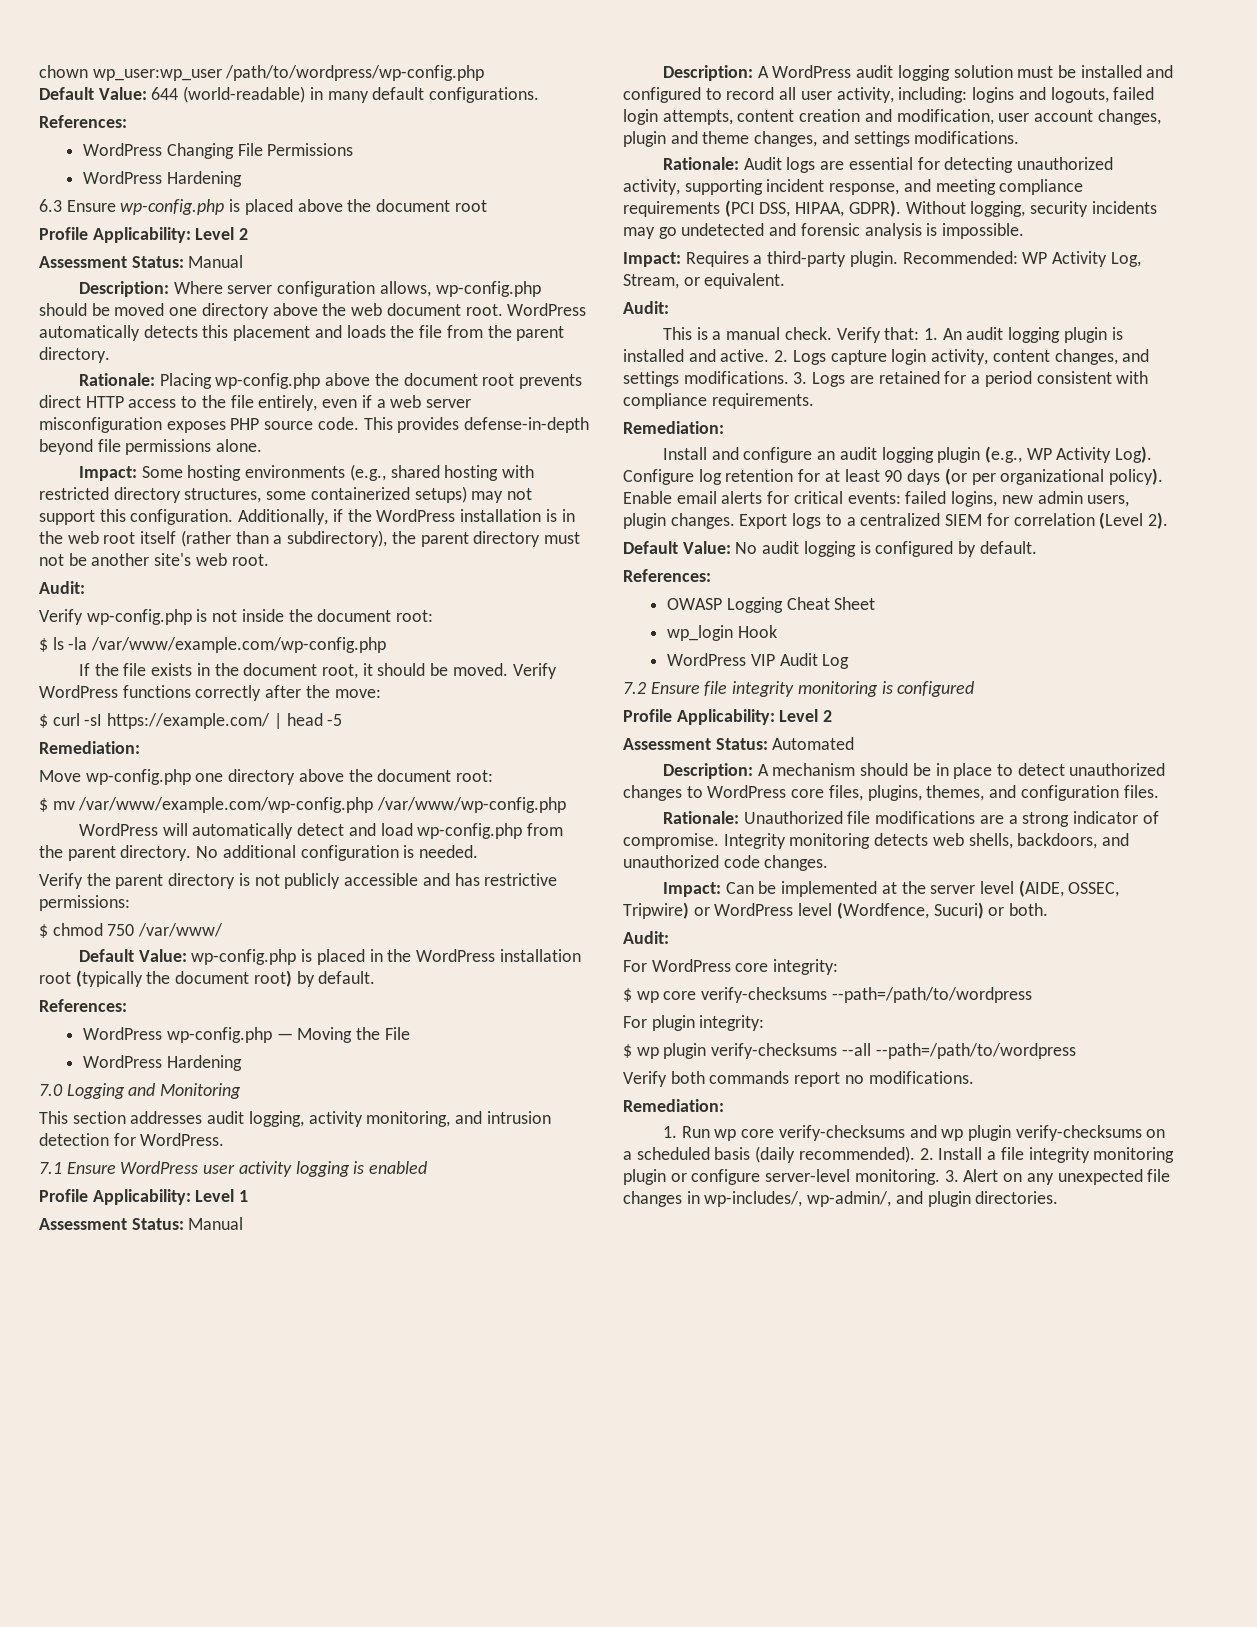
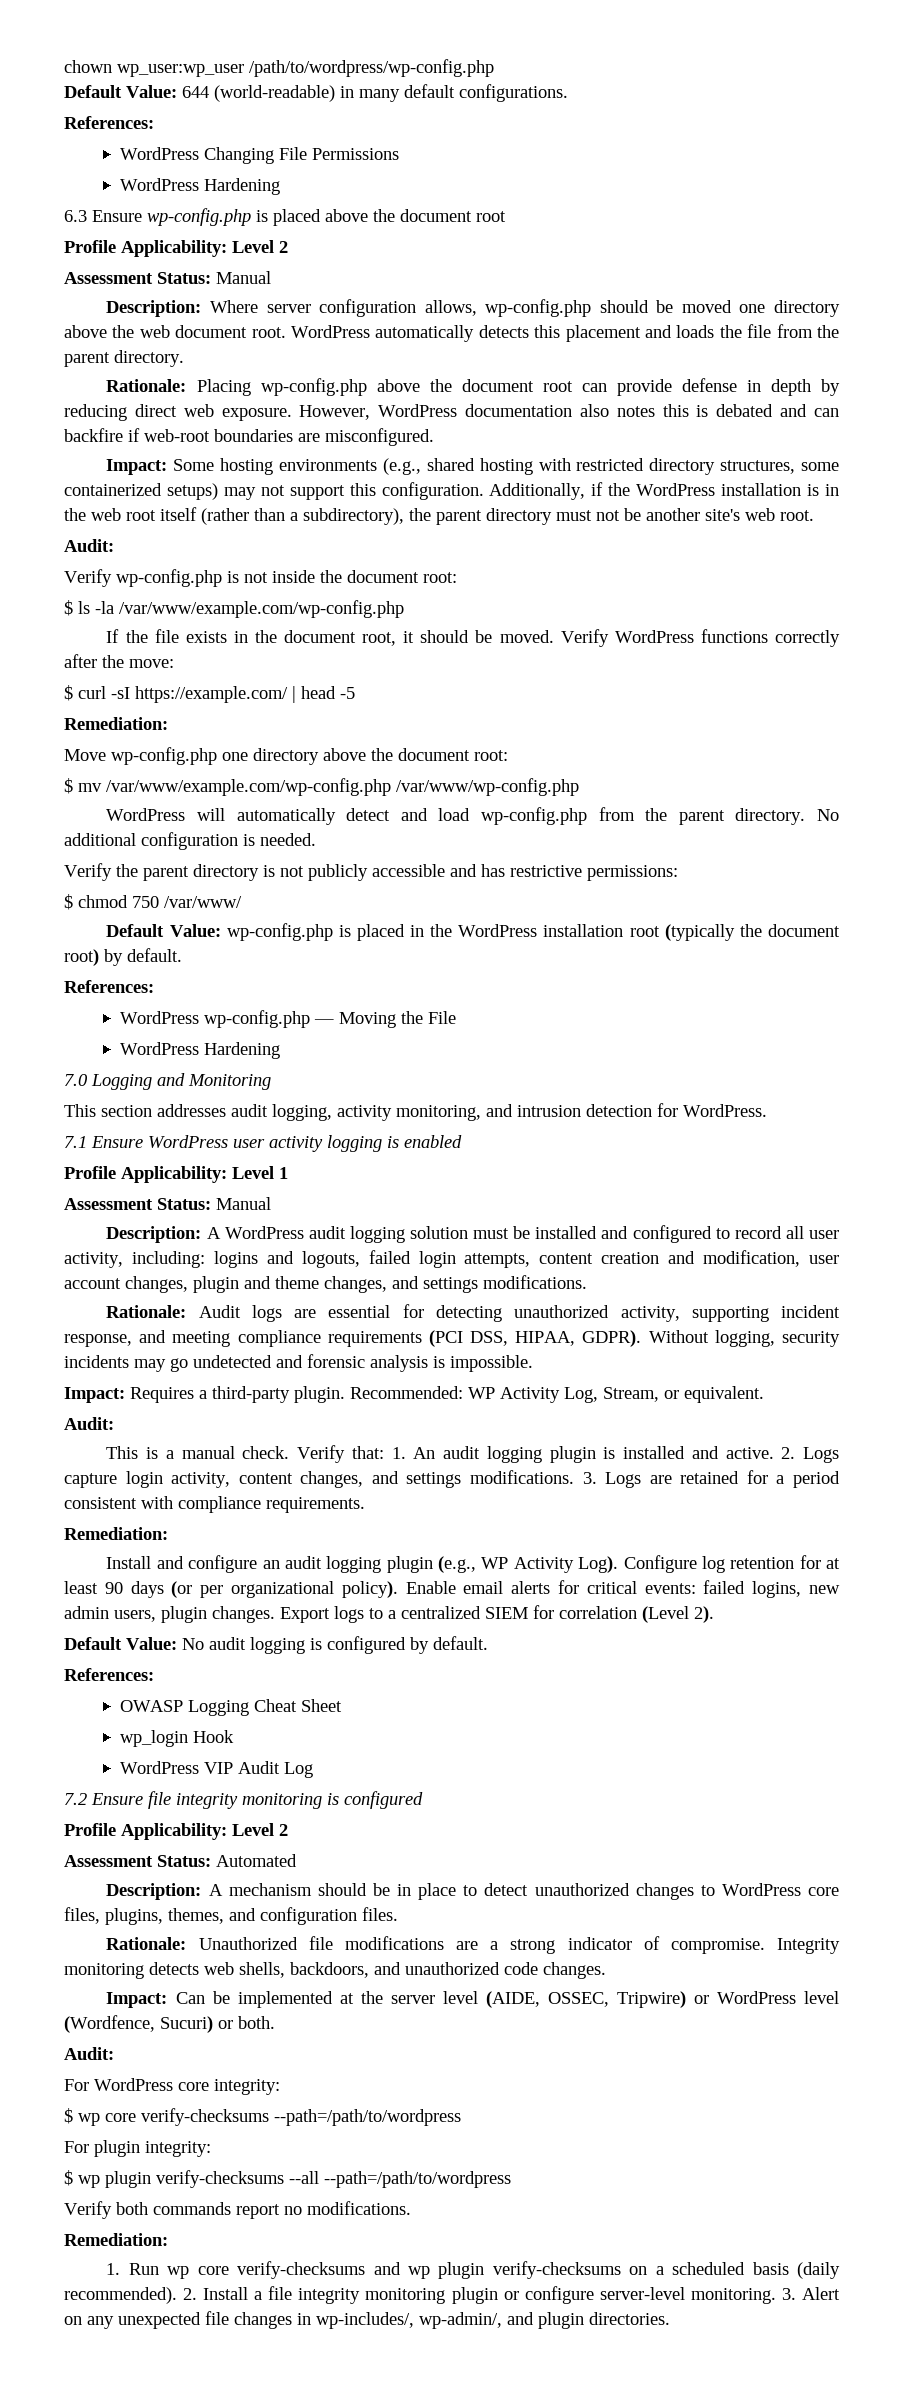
- Rationale: Placing wp-config.php above the document root prevents direct HTTP access to the file entirely, even if a web server misconfiguration exposes PHP source code. This provides defense-in-depth beyond file permissions alone.
+ Rationale: Placing wp-config.php above the document root can provide defense in depth by reducing direct web exposure. However, WordPress documentation also notes this is debated and can backfire if web-root boundaries are misconfigured.

